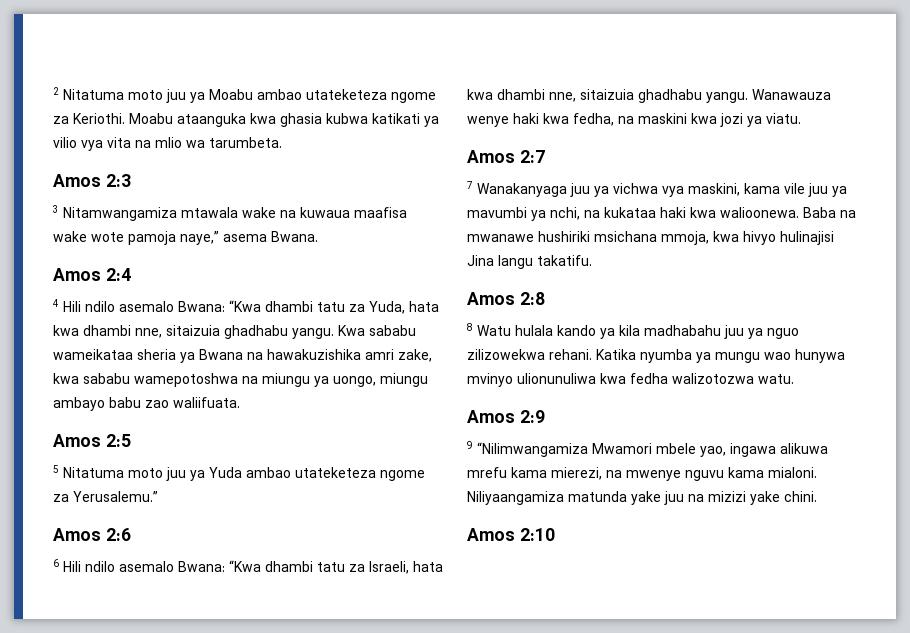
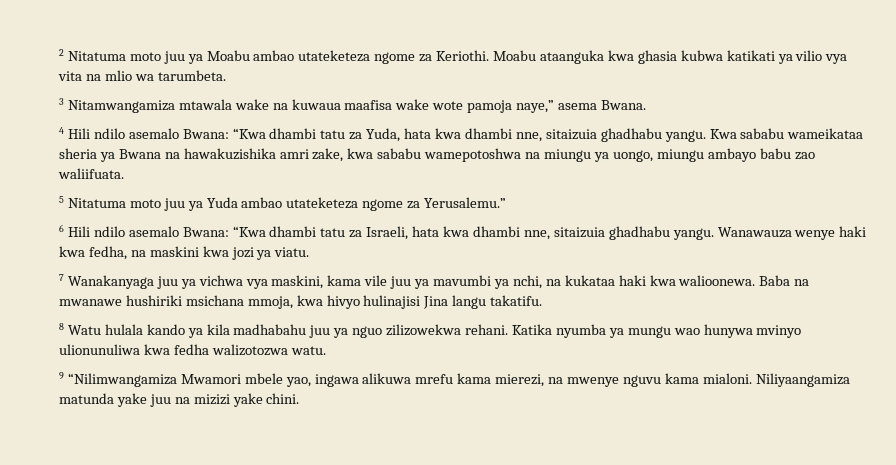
- Amos 2:3
- Amos 2:4
- Amos 2:5
- Amos 2:6
- Amos 2:7
- Amos 2:8
- Amos 2:9
- Amos 2:10

